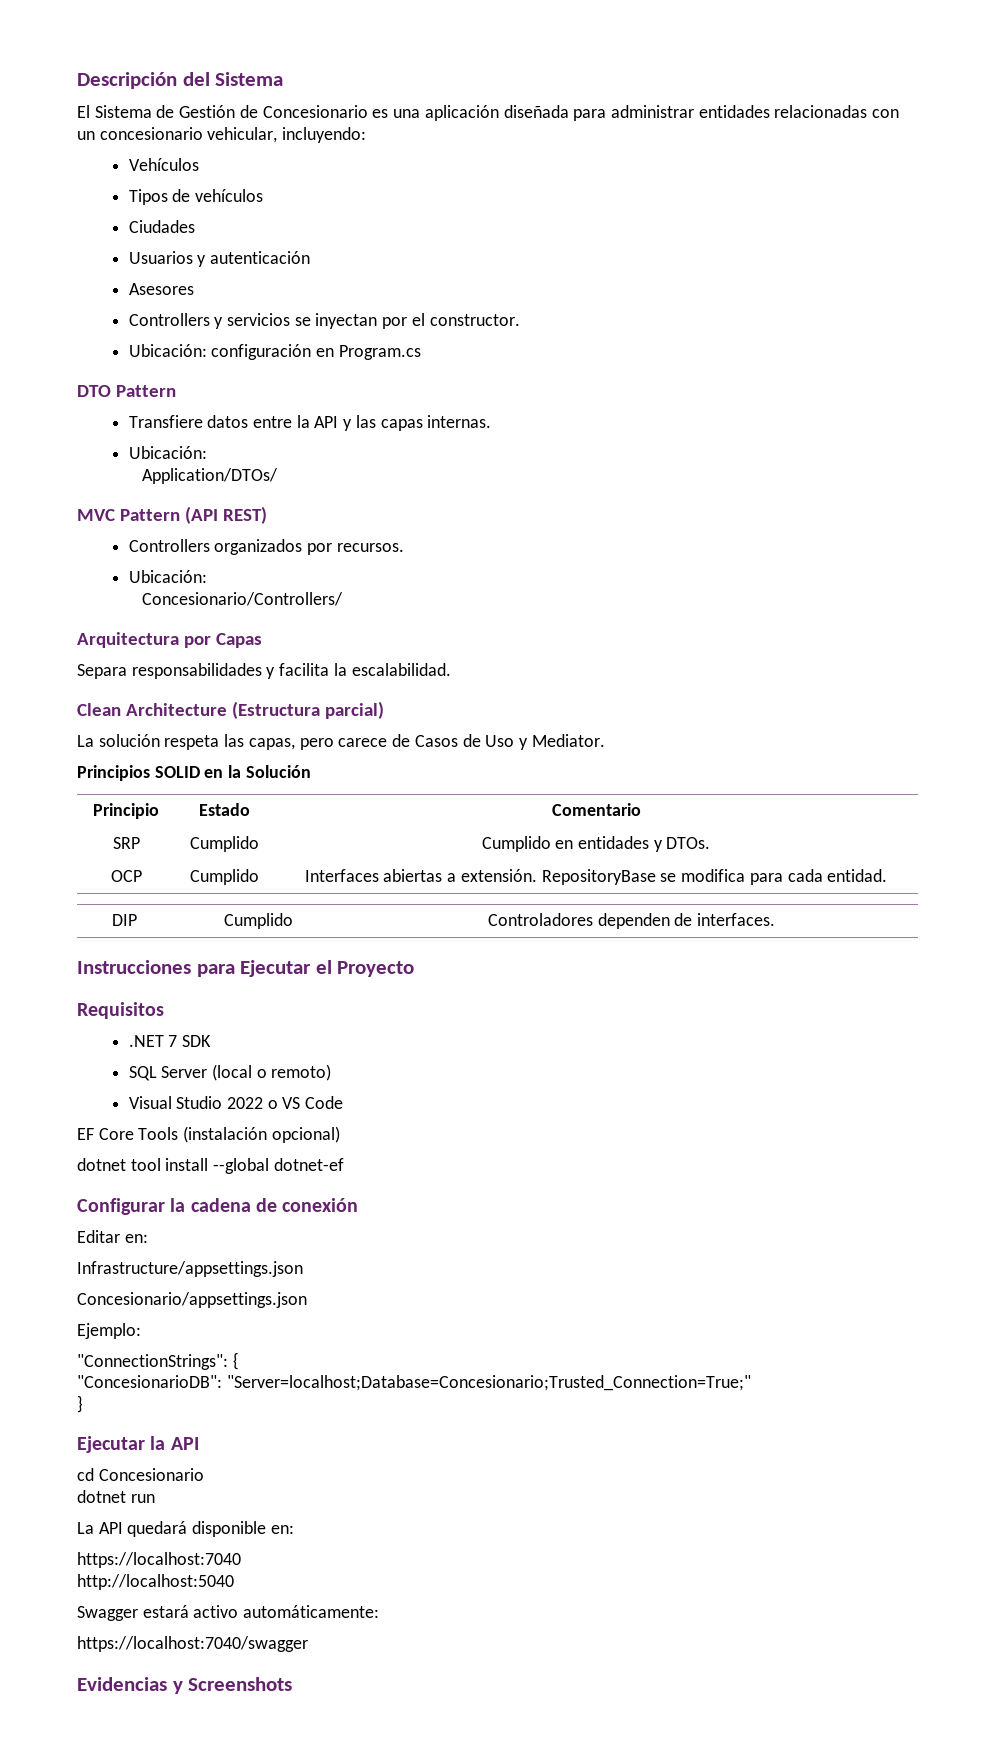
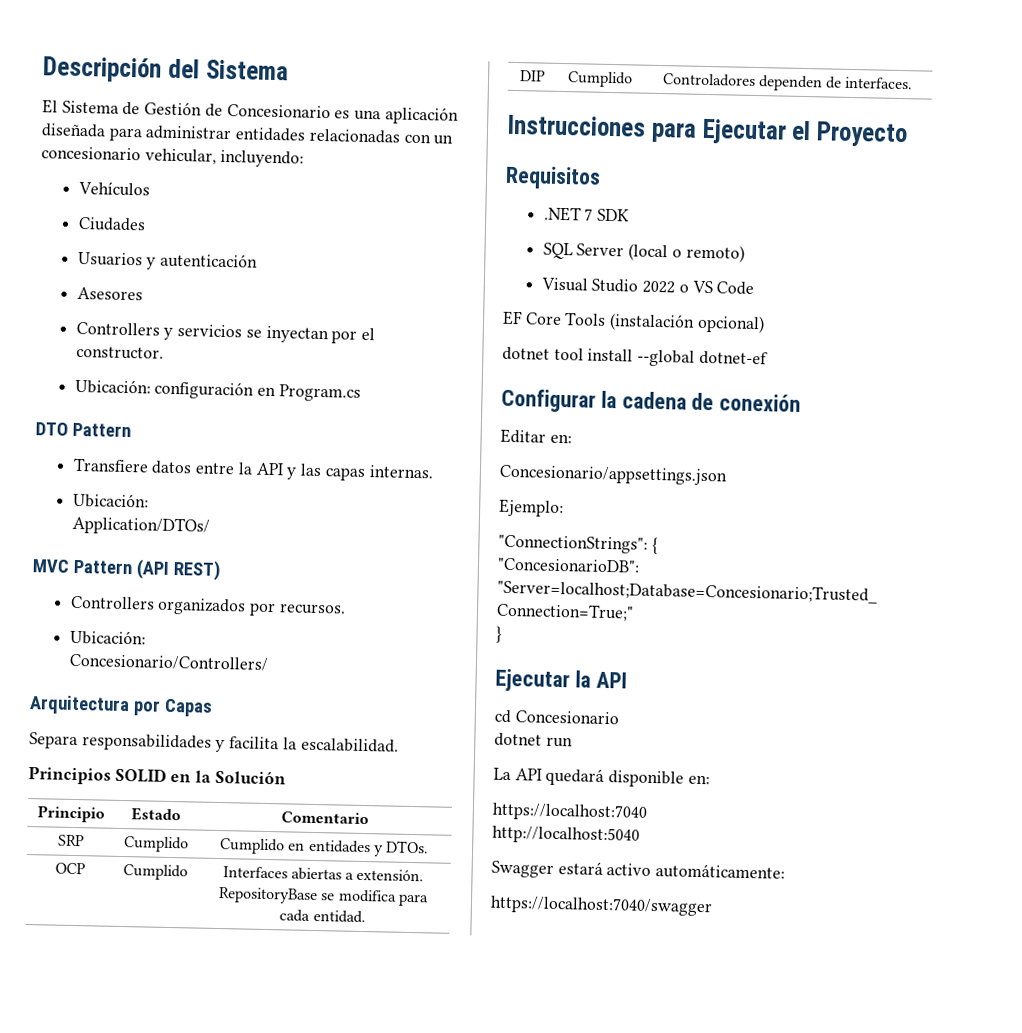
- Tipos de vehículos
- Clean Architecture (Estructura parcial)
- La solución respeta las capas, pero carece de Casos de Uso y Mediator.
- Infrastructure/appsettings.json
- Evidencias y Screenshots

